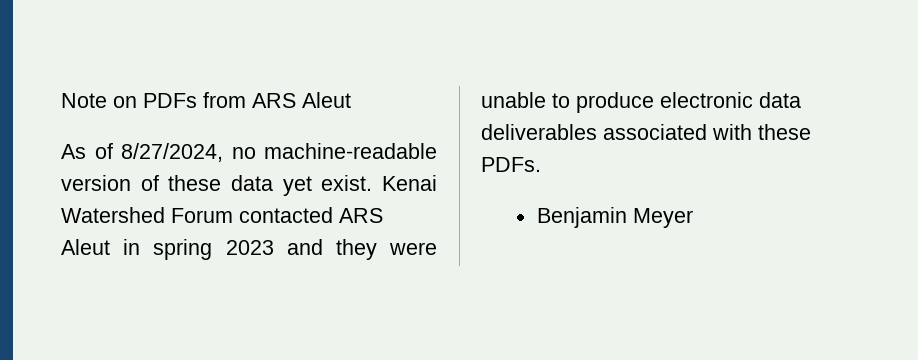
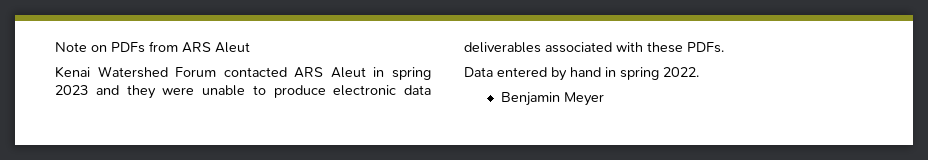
- As of 8/27/2024, no machine-readable version of these data yet exist.
+ Data entered by hand in spring 2022.

